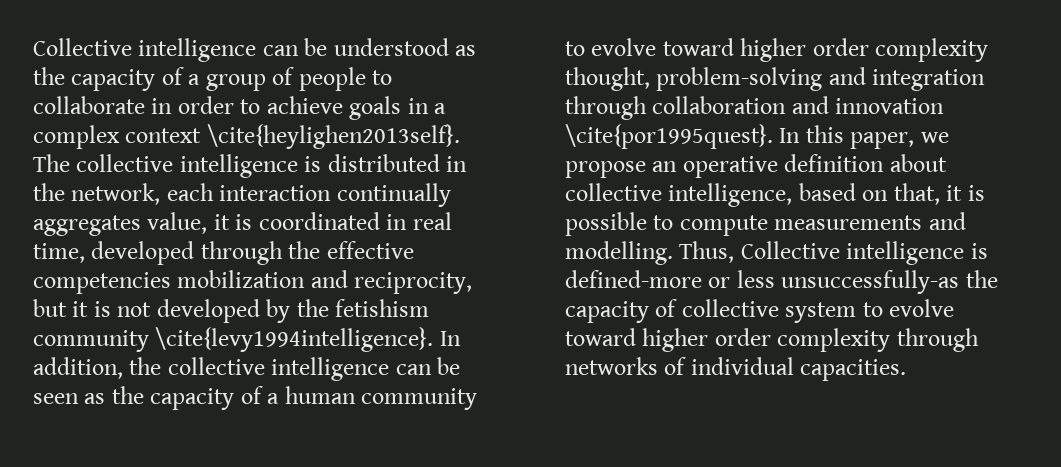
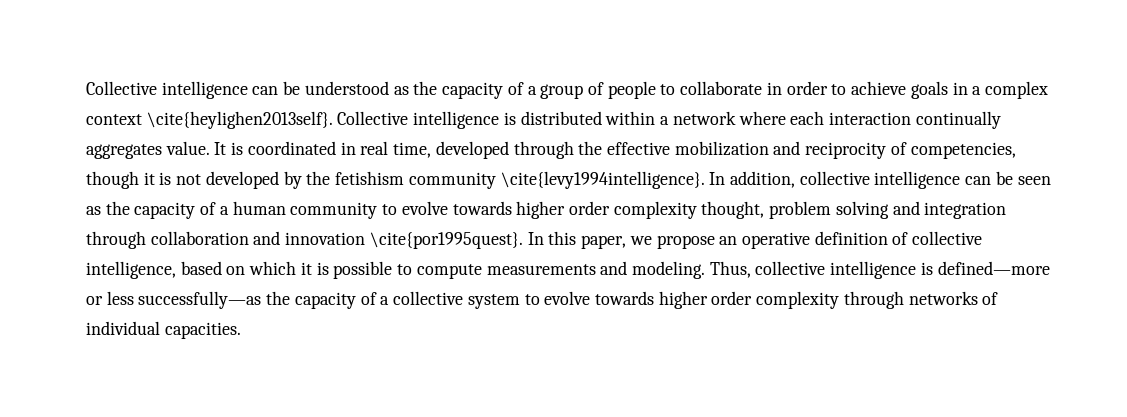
- The collective intelligence is distributed in the network, each interaction continually aggregates value, it is coordinated in real time, developed through the effective competencies mobilization and reciprocity, but it is not developed by the fetishism community \cite{levy1994intelligence}.
+ Collective intelligence is distributed within a network where each interaction continually aggregates value. It is coordinated in real time, developed through the effective mobilization and reciprocity of competencies, though it is not developed by the fetishism community \cite{levy1994intelligence}.
- In addition, the collective intelligence can be seen as the capacity of a human community to evolve toward higher order complexity thought, problem-solving and integration through collaboration and innovation \cite{por1995quest}.
+ In addition, collective intelligence can be seen as the capacity of a human community to evolve towards higher order complexity thought, problem solving and integration through collaboration and innovation \cite{por1995quest}.
- In this paper, we propose an operative definition about collective intelligence, based on that, it is possible to compute measurements and modelling. Thus, Collective intelligence is defined-more or less unsuccessfully-as the capacity of collective system to evolve toward higher order complexity through networks of individual capacities.
+ In this paper, we propose an operative definition of collective intelligence, based on which it is possible to compute measurements and modeling. Thus, collective intelligence is defined—more or less successfully—as the capacity of a collective system to evolve towards higher order complexity through networks of individual capacities.

